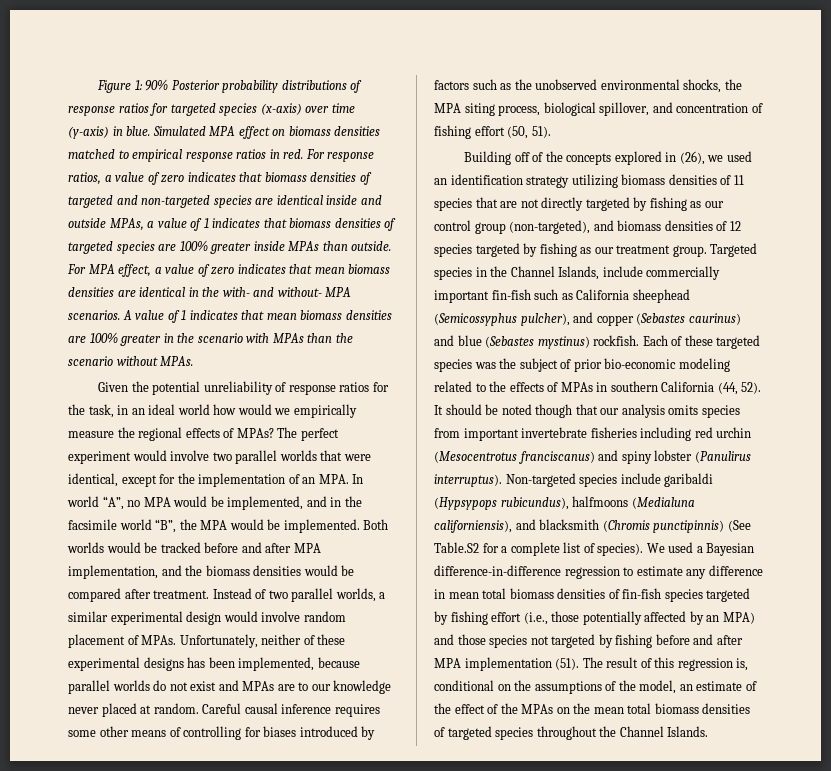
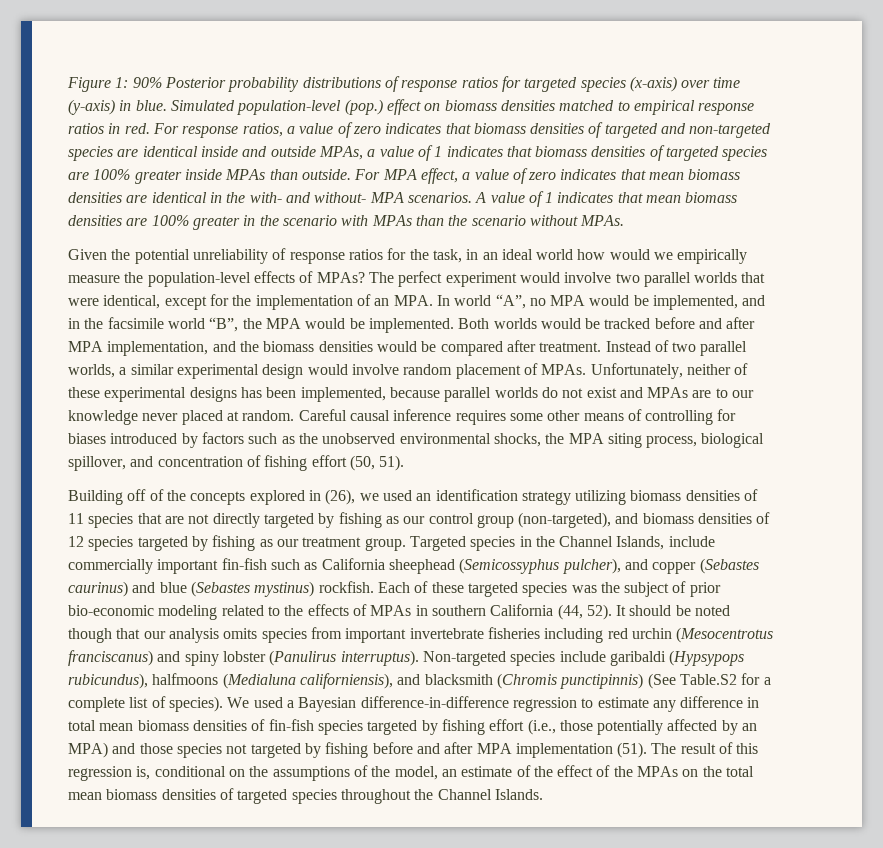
- Simulated MPA effect on biomass densities matched to empirical response ratios in red.
+ Simulated population-level (pop.) effect on biomass densities matched to empirical response ratios in red.
- Given the potential unreliability of response ratios for the task, in an ideal world how would we empirically measure the regional effects of MPAs?
+ Given the potential unreliability of response ratios for the task, in an ideal world how would we empirically measure the population-level effects of MPAs?
- We used a Bayesian difference-in-difference regression to estimate any difference in mean total biomass densities of fin-fish species targeted by fishing effort (i.e., those potentially affected by an MPA) and those species not targeted by fishing before and after MPA implementation (51).
+ We used a Bayesian difference-in-difference regression to estimate any difference in total mean biomass densities of fin-fish species targeted by fishing effort (i.e., those potentially affected by an MPA) and those species not targeted by fishing before and after MPA implementation (51).
- The result of this regression is, conditional on the assumptions of the model, an estimate of the effect of the MPAs on the mean total biomass densities of targeted species throughout the Channel Islands.
+ The result of this regression is, conditional on the assumptions of the model, an estimate of the effect of the MPAs on the total mean biomass densities of targeted species throughout the Channel Islands.

